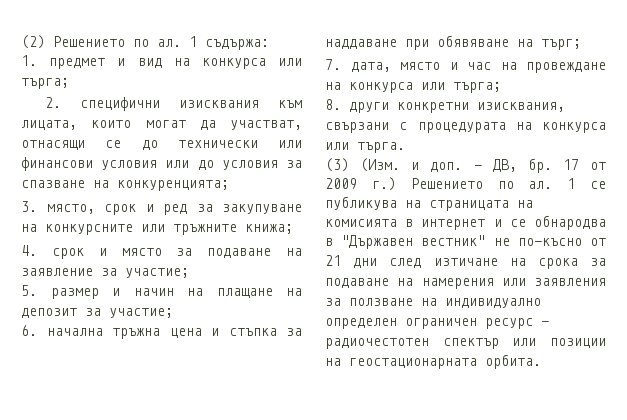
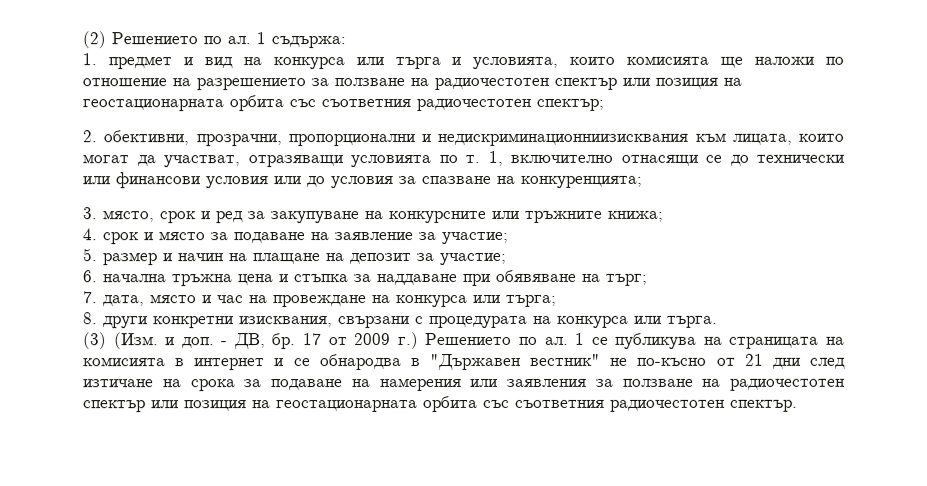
- 1. предмет и вид на конкурса или търга;
- 2. специфични изисквания към лицата, които могат да участват, отнасящи се до технически или финансови условия или до условия за спазване на конкуренцията;
+ 1. предмет и вид на конкурса или търга и условията, които комисията ще наложи по отношение на разрешението за ползване на радиочестотен спектър или позиция на геостационарната орбита със съответния радиочестотен спектър;
+ 2. обективни, прозрачни, пропорционални и недискриминационниизисквания към лицата, които могат да участват, отразяващи условията по т. 1, включително отнасящи се до технически или финансови условия или до условия за спазване на конкуренцията;
- 1 се публикува на страницата на комисията в интернет и се обнародва в "Държавен вестник" не по-късно от 21 дни след изтичане на срока за подаване на намерения или заявления за ползване на индивидуално определен ограничен ресурс - радиочестотен спектър или позиции на геостационарната орбита.
+ 1 се публикува на страницата на комисията в интернет и се обнародва в "Държавен вестник" не по-късно от 21 дни след изтичане на срока за подаване на намерения или заявления за ползване на радиочестотен спектър или позиция на геостационарната орбита със съответния радиочестотен спектър.

